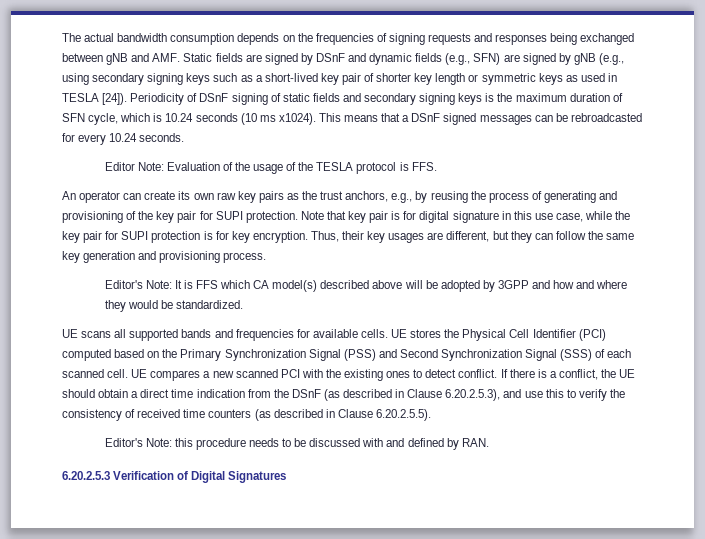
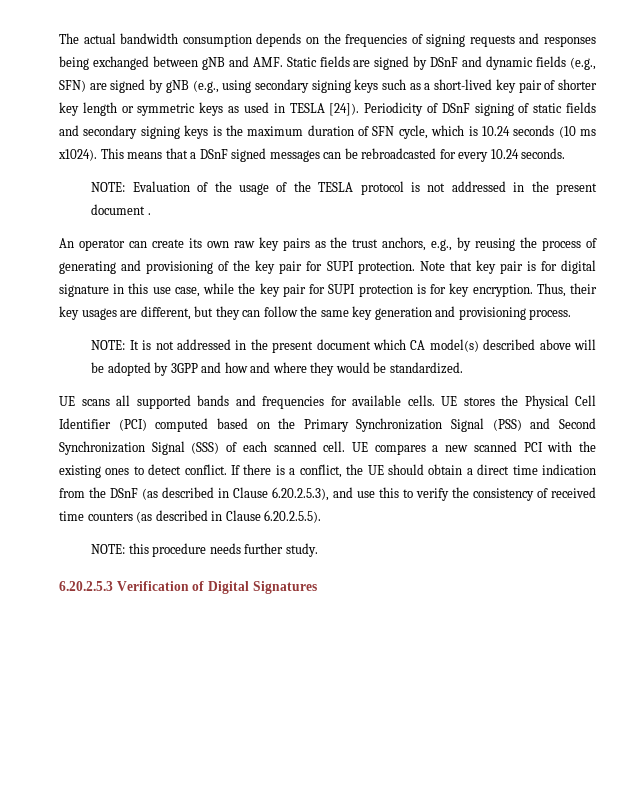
- Editor Note: Evaluation of the usage of the TESLA protocol is FFS.
+ NOTE: Evaluation of the usage of the TESLA protocol is not addressed in the present document .
- Editor's Note: It is FFS which CA model(s) described above will be adopted by 3GPP and how and where they would be standardized.
+ NOTE: It is not addressed in the present document which CA model(s) described above will be adopted by 3GPP and how and where they would be standardized.
- Editor's Note: this procedure needs to be discussed with and defined by RAN.
+ NOTE: this procedure needs further study.

